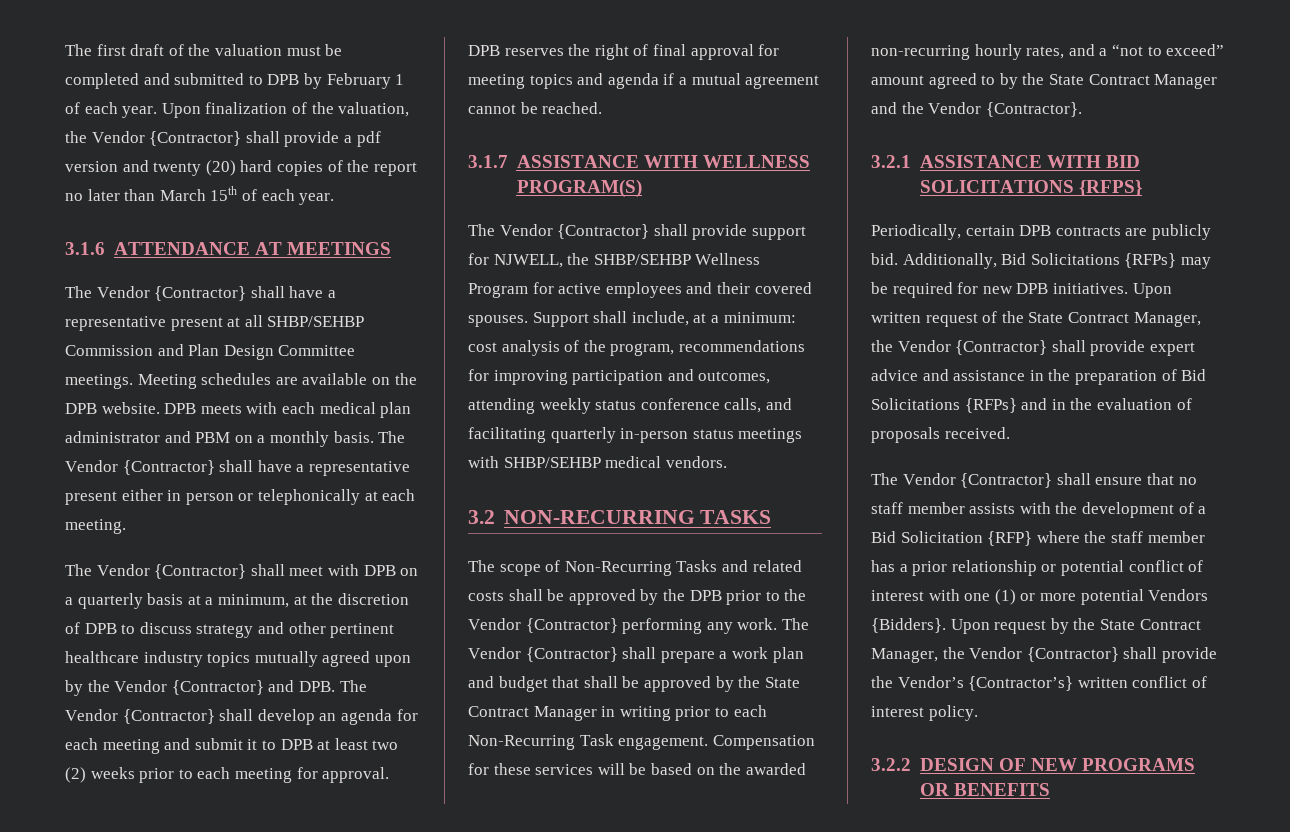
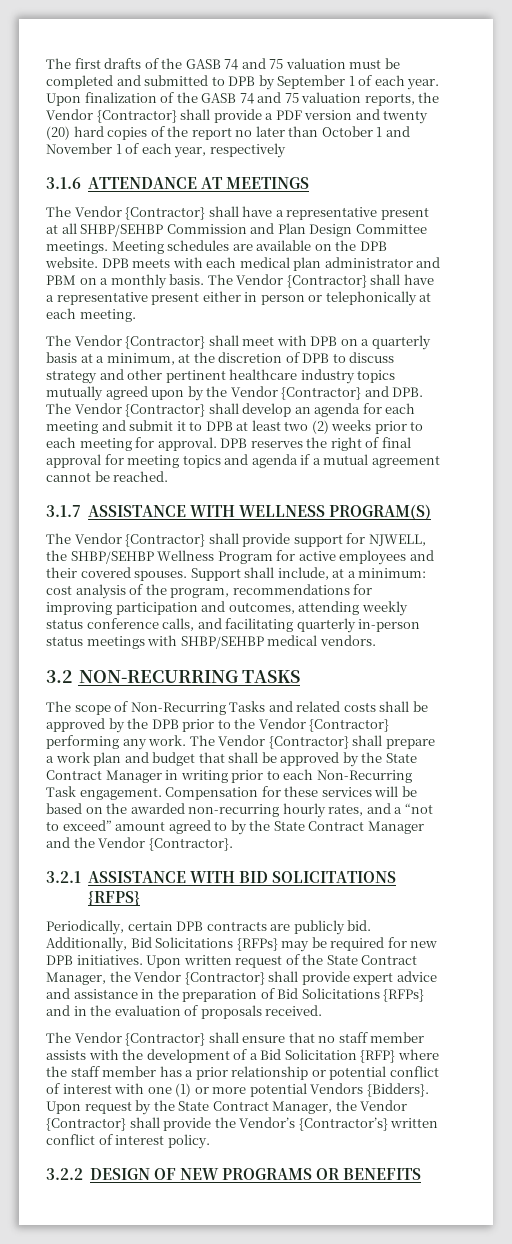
- The first draft of the valuation must be completed and submitted to DPB by February 1 of each year.
+ The first drafts of the GASB 74 and 75 valuation must be completed and submitted to DPB by September 1 of each year.
- Upon finalization of the valuation, the Vendor {Contractor} shall provide a pdf version and twenty (20) hard copies of the report no later than March 15th of each year.
+ Upon finalization of the GASB 74 and 75 valuation reports, the Vendor {Contractor} shall provide a PDF version and twenty (20) hard copies of the report no later than October 1 and November 1 of each year, respectively

